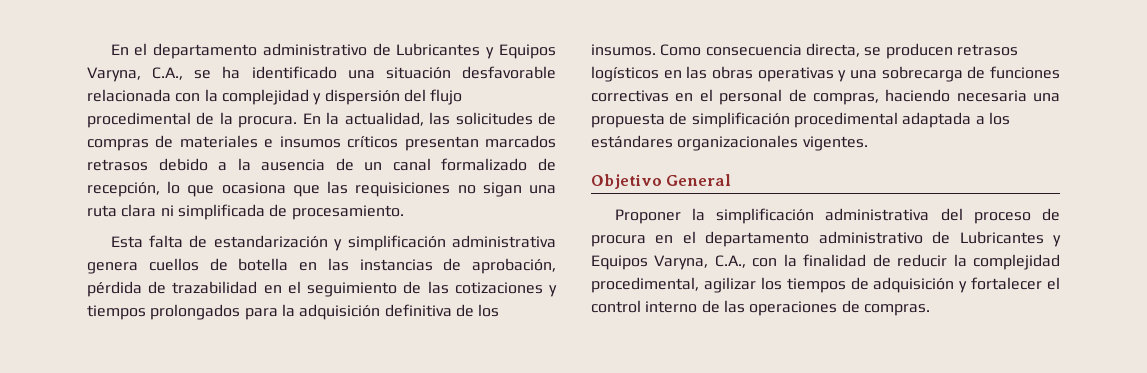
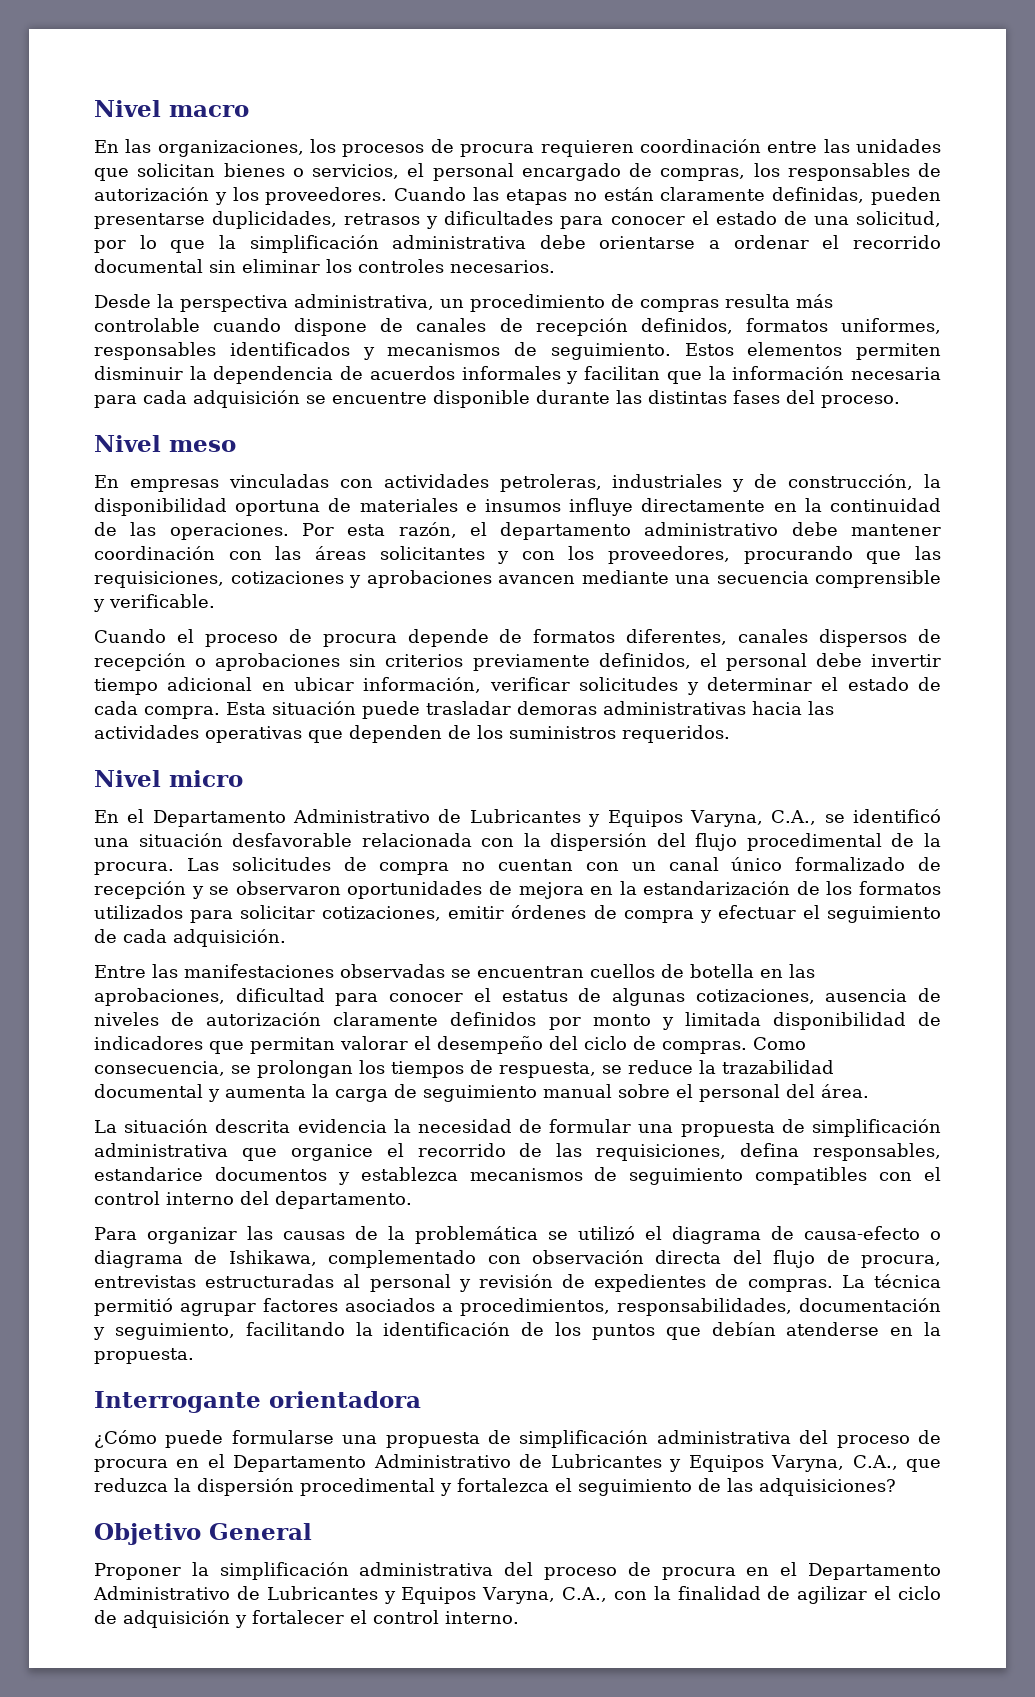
- En el departamento administrativo de Lubricantes y Equipos Varyna, C.A., se ha identificado una situación desfavorable relacionada con la complejidad y dispersión del flujo procedimental de la procura.
+ Nivel macro
+ En las organizaciones, los procesos de procura requieren coordinación entre las unidades que solicitan bienes o servicios, el personal encargado de compras, los responsables de autorización y los proveedores. Cuando las etapas no están claramente definidas, pueden presentarse duplicidades, retrasos y dificultades para conocer el estado de una solicitud, por lo que la simplificación administrativa debe orientarse a ordenar el recorrido documental sin eliminar los controles necesarios.
+ Desde la perspectiva administrativa, un procedimiento de compras resulta más controlable cuando dispone de canales de recepción definidos, formatos uniformes, responsables identificados y mecanismos de seguimiento. Estos elementos permiten disminuir la dependencia de acuerdos informales y facilitan que la información necesaria para cada adquisición se encuentre disponible durante las distintas fases del proceso.
+ Nivel meso
+ En empresas vinculadas con actividades petroleras, industriales y de construcción, la disponibilidad oportuna de materiales e insumos influye directamente en la continuidad de las operaciones. Por esta razón, el departamento administrativo debe mantener coordinación con las áreas solicitantes y con los proveedores, procurando que las requisiciones, cotizaciones y aprobaciones avancen mediante una secuencia comprensible y verificable.
+ Cuando el proceso de procura depende de formatos diferentes, canales dispersos de recepción o aprobaciones sin criterios previamente definidos, el personal debe invertir tiempo adicional en ubicar información, verificar solicitudes y determinar el estado de cada compra. Esta situación puede trasladar demoras administrativas hacia las actividades operativas que dependen de los suministros requeridos.
+ Nivel micro
+ En el Departamento Administrativo de Lubricantes y Equipos Varyna, C.A., se identificó una situación desfavorable relacionada con la dispersión del flujo procedimental de la procura.
- En la actualidad, las solicitudes de compras de materiales e insumos críticos presentan marcados retrasos debido a la ausencia de un canal formalizado de recepción, lo que ocasiona que las requisiciones no sigan una ruta clara ni simplificada de procesamiento.
- Esta falta de estandarización y simplificación administrativa genera cuellos de botella en las instancias de aprobación, pérdida de trazabilidad en el seguimiento de las cotizaciones y tiempos prolongados para la adquisición definitiva de los insumos. Como consecuencia directa, se producen retrasos logísticos en las obras operativas y una sobrecarga de funciones correctivas en el personal de compras, haciendo necesaria una propuesta de simplificación procedimental adaptada a los estándares organizacionales vigentes.
+ Las solicitudes de compra no cuentan con un canal único formalizado de recepción y se observaron oportunidades de mejora en la estandarización de los formatos utilizados para solicitar cotizaciones, emitir órdenes de compra y efectuar el seguimiento de cada adquisición.
+ Entre las manifestaciones observadas se encuentran cuellos de botella en las aprobaciones, dificultad para conocer el estatus de algunas cotizaciones, ausencia de niveles de autorización claramente definidos por monto y limitada disponibilidad de indicadores que permitan valorar el desempeño del ciclo de compras. Como consecuencia, se prolongan los tiempos de respuesta, se reduce la trazabilidad documental y aumenta la carga de seguimiento manual sobre el personal del área.
+ La situación descrita evidencia la necesidad de formular una propuesta de simplificación administrativa que organice el recorrido de las requisiciones, defina responsables, estandarice documentos y establezca mecanismos de seguimiento compatibles con el control interno del departamento.
+ Para organizar las causas de la problemática se utilizó el diagrama de causa-efecto o diagrama de Ishikawa, complementado con observación directa del flujo de procura, entrevistas estructuradas al personal y revisión de expedientes de compras. La técnica permitió agrupar factores asociados a procedimientos, responsabilidades, documentación y seguimiento, facilitando la identificación de los puntos que debían atenderse en la propuesta.
+ Interrogante orientadora
+ ¿Cómo puede formularse una propuesta de simplificación administrativa del proceso de procura en el Departamento Administrativo de Lubricantes y Equipos Varyna, C.A., que reduzca la dispersión procedimental y fortalezca el seguimiento de las adquisiciones?
- Proponer la simplificación administrativa del proceso de procura en el departamento administrativo de Lubricantes y Equipos Varyna, C.A., con la finalidad de reducir la complejidad procedimental, agilizar los tiempos de adquisición y fortalecer el control interno de las operaciones de compras.
+ Proponer la simplificación administrativa del proceso de procura en el Departamento Administrativo de Lubricantes y Equipos Varyna, C.A., con la finalidad de agilizar el ciclo de adquisición y fortalecer el control interno.

